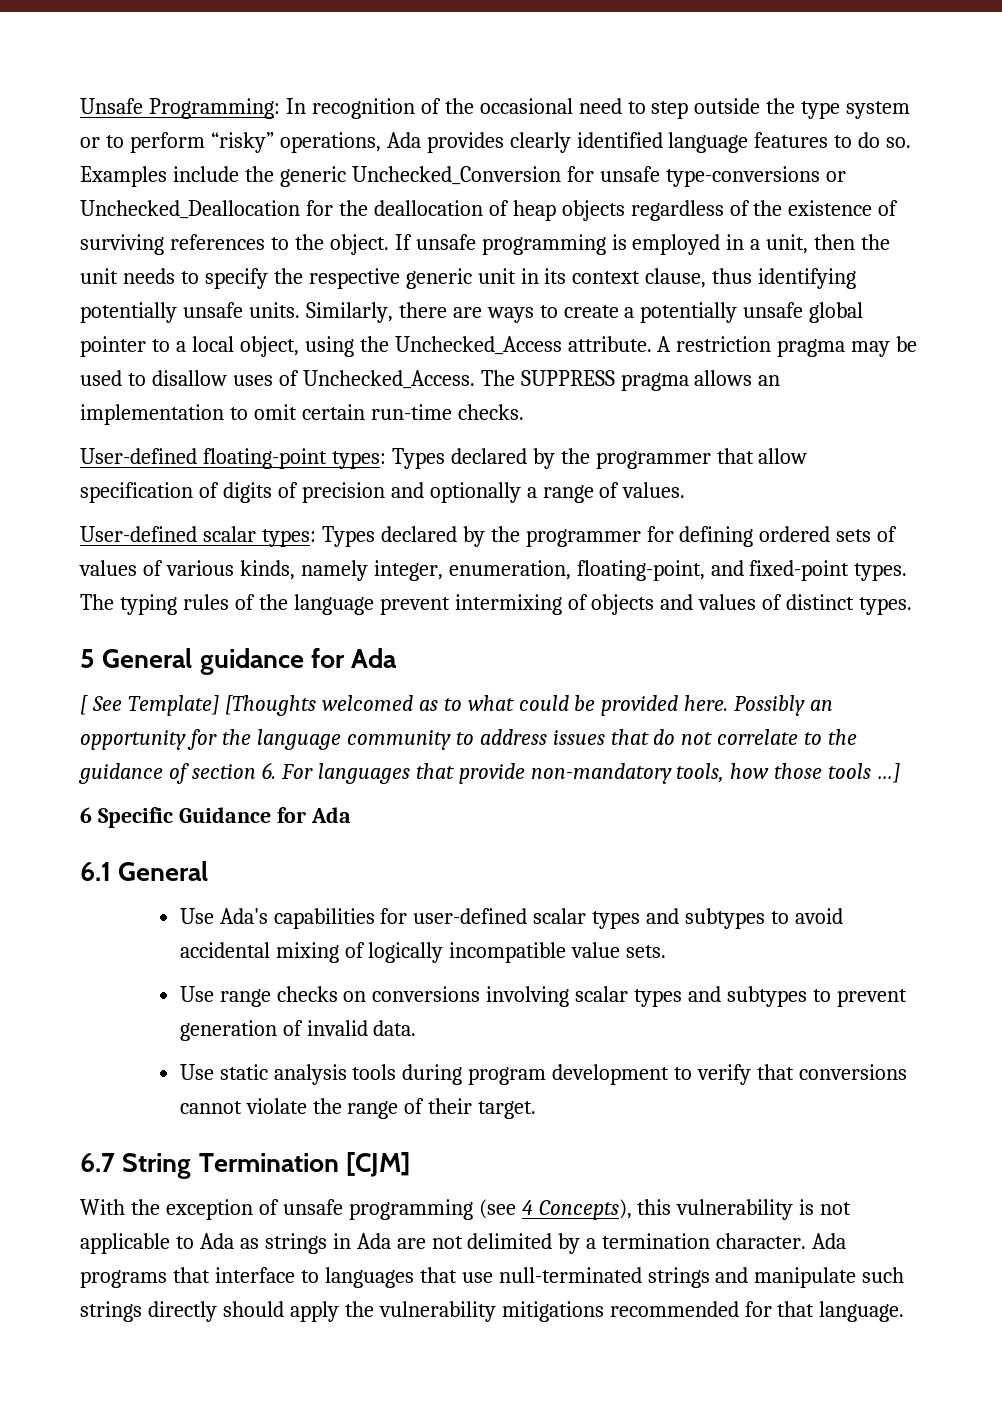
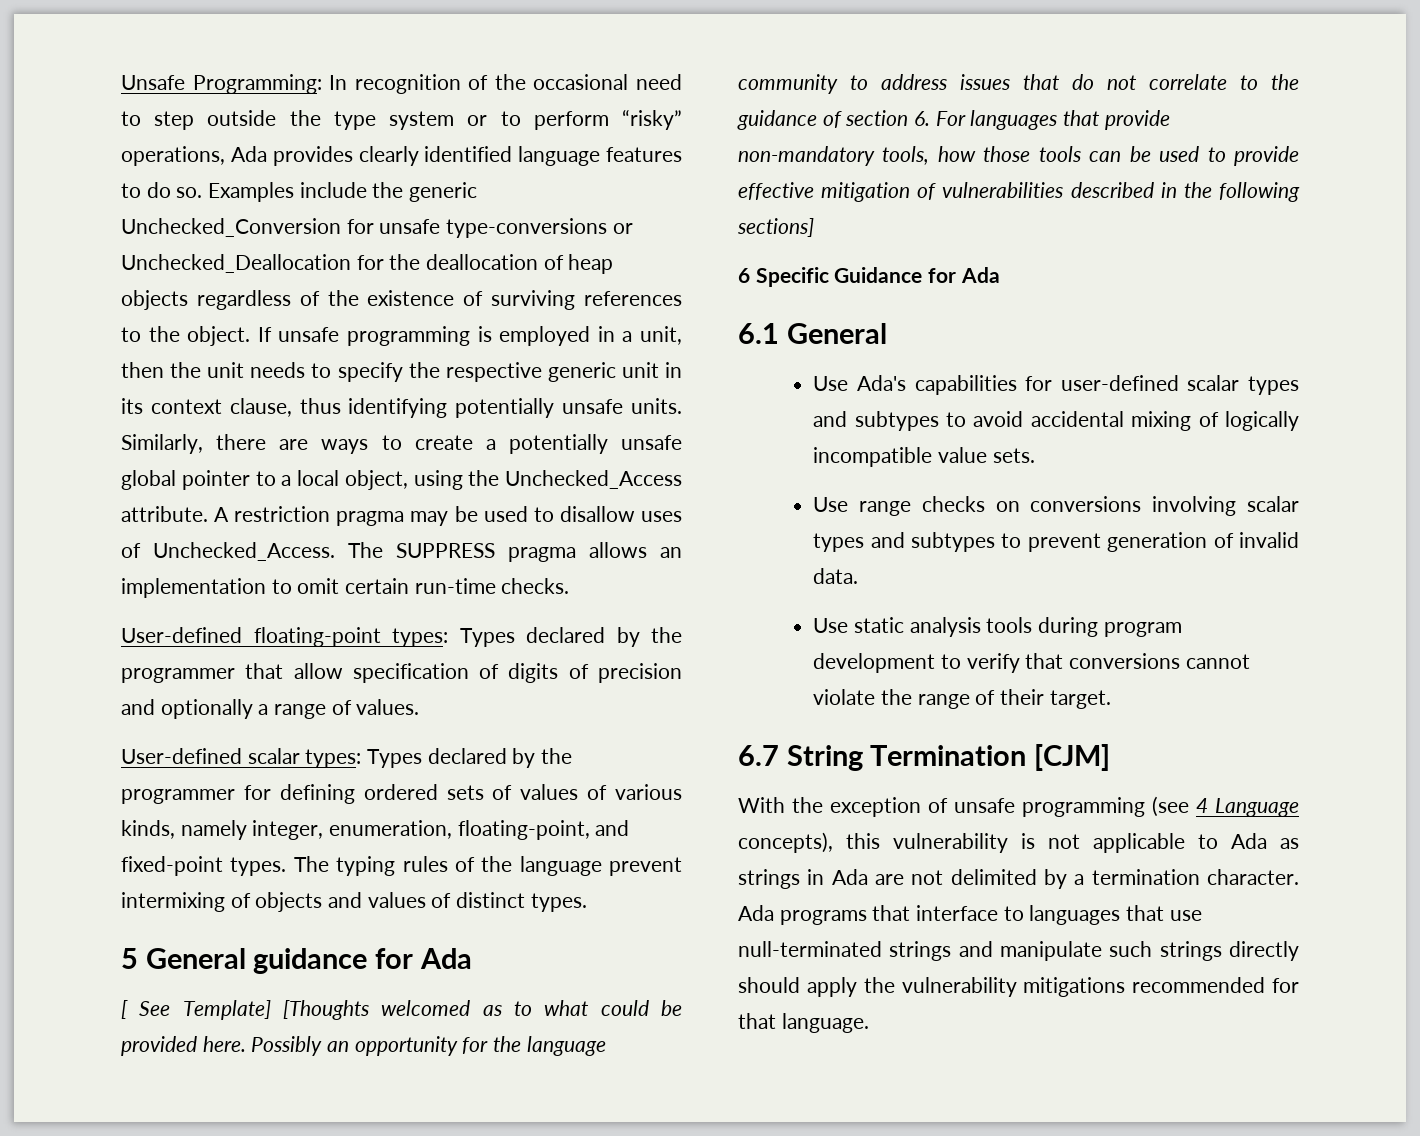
- Possibly an opportunity for the language community to address issues that do not correlate to the guidance of section 6. For languages that provide non-mandatory tools, how those tools …]
+ Possibly an opportunity for the language community to address issues that do not correlate to the guidance of section 6. For languages that provide non-mandatory tools, how those tools can be used to provide effective mitigation of vulnerabilities described in the following sections]
- With the exception of unsafe programming (see 4 Concepts), this vulnerability is not applicable to Ada as strings in Ada are not delimited by a termination character.
+ With the exception of unsafe programming (see 4 Language concepts), this vulnerability is not applicable to Ada as strings in Ada are not delimited by a termination character.

